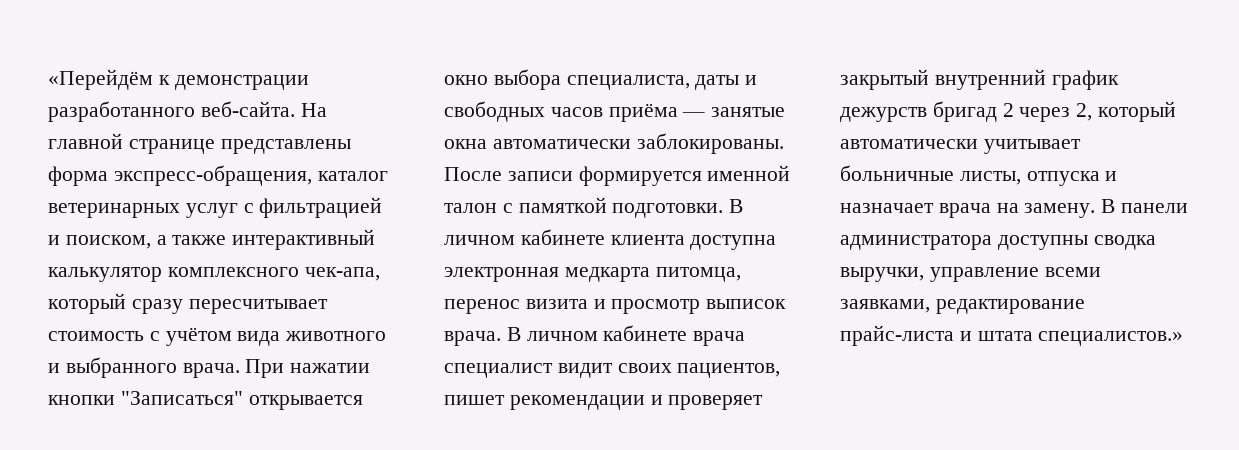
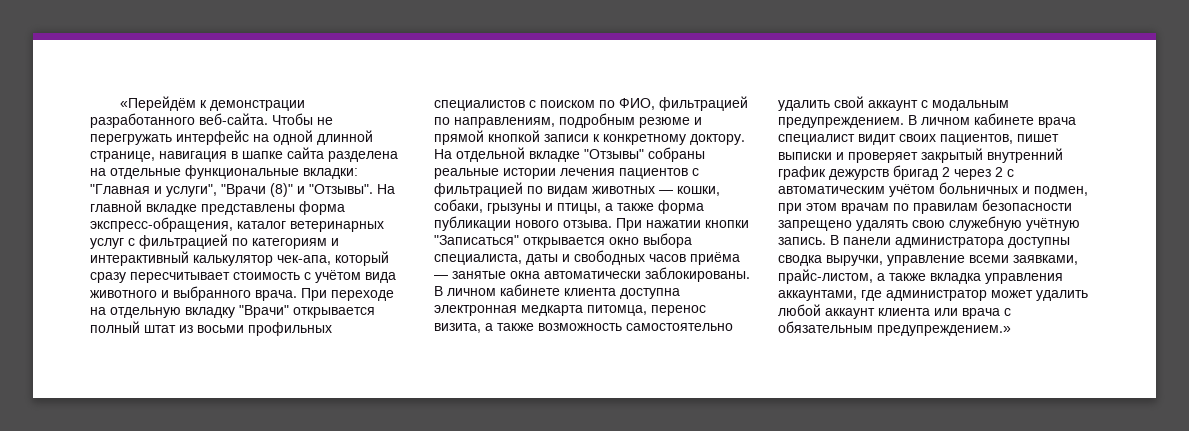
+ Чтобы не перегружать интерфейс на одной длинной странице, навигация в шапке сайта разделена на отдельные функциональные вкладки: "Главная и услуги", "Врачи (8)" и "Отзывы".
- На главной странице представлены форма экспресс-обращения, каталог ветеринарных услуг с фильтрацией и поиском, а также интерактивный калькулятор комплексного чек-апа, который сразу пересчитывает стоимость с учётом вида животного и выбранного врача.
+ На главной вкладке представлены форма экспресс-обращения, каталог ветеринарных услуг с фильтрацией по категориям и интерактивный калькулятор чек-апа, который сразу пересчитывает стоимость с учётом вида животного и выбранного врача.
- При нажатии кнопки "Записаться" открывается окно выбора специалиста, даты и свободных часов приёма — занятые окна автоматически заблокированы.
+ При переходе на отдельную вкладку "Врачи" открывается полный штат из восьми профильных специалистов с поиском по ФИО, фильтрацией по направлениям, подробным резюме и прямой кнопкой записи к конкретному доктору. На отдельной вкладке "Отзывы" собраны реальные истории лечения пациентов с фильтрацией по видам животных — кошки, собаки, грызуны и птицы, а также форма публикации нового отзыва. При нажатии кнопки "Записаться" открывается окно выбора специалиста, даты и свободных часов приёма — занятые окна автоматически заблокированы.
- После записи формируется именной талон с памяткой подготовки.
- В личном кабинете клиента доступна электронная медкарта питомца, перенос визита и просмотр выписок врача.
+ В личном кабинете клиента доступна электронная медкарта питомца, перенос визита, а также возможность самостоятельно удалить свой аккаунт с модальным предупреждением.
- В личном кабинете врача специалист видит своих пациентов, пишет рекомендации и проверяет закрытый внутренний график дежурств бригад 2 через 2, который автоматически учитывает больничные листы, отпуска и назначает врача на замену.
+ В личном кабинете врача специалист видит своих пациентов, пишет выписки и проверяет закрытый внутренний график дежурств бригад 2 через 2 с автоматическим учётом больничных и подмен, при этом врачам по правилам безопасности запрещено удалять свою служебную учётную запись.
- В панели администратора доступны сводка выручки, управление всеми заявками, редактирование прайс-листа и штата специалистов.»
+ В панели администратора доступны сводка выручки, управление всеми заявками, прайс-листом, а также вкладка управления аккаунтами, где администратор может удалить любой аккаунт клиента или врача с обязательным предупреждением.»

